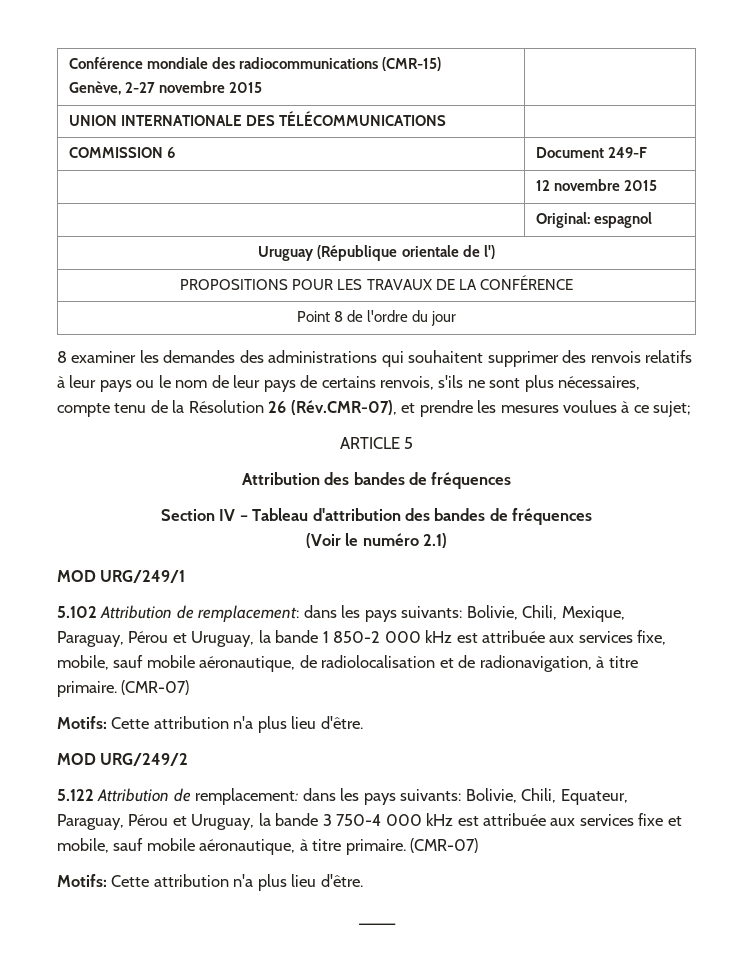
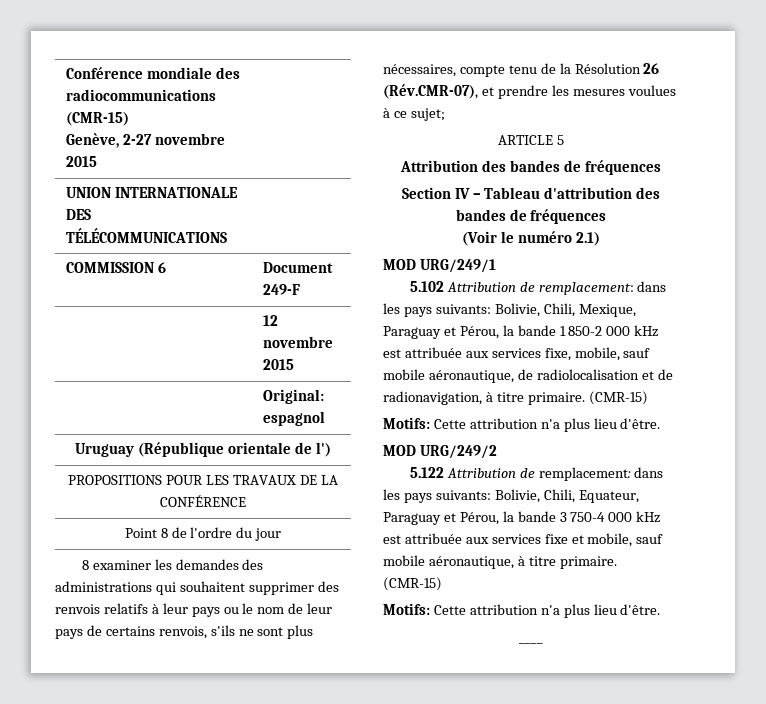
- 5.102 Attribution de remplacement: dans les pays suivants: Bolivie, Chili, Mexique, Paraguay, Pérou et Uruguay, la bande 1 850-2 000 kHz est attribuée aux services fixe, mobile, sauf mobile aéronautique, de radiolocalisation et de radionavigation, à titre primaire. (CMR-07)
+ 5.102 Attribution de remplacement: dans les pays suivants: Bolivie, Chili, Mexique, Paraguay et Pérou, la bande 1 850-2 000 kHz est attribuée aux services fixe, mobile, sauf mobile aéronautique, de radiolocalisation et de radionavigation, à titre primaire. (CMR-15)
- 5.122 Attribution de remplacement: dans les pays suivants: Bolivie, Chili, Equateur, Paraguay, Pérou et Uruguay, la bande 3 750-4 000 kHz est attribuée aux services fixe et mobile, sauf mobile aéronautique, à titre primaire. (CMR-07)
+ 5.122 Attribution de remplacement: dans les pays suivants: Bolivie, Chili, Equateur, Paraguay et Pérou, la bande 3 750-4 000 kHz est attribuée aux services fixe et mobile, sauf mobile aéronautique, à titre primaire. (CMR-15)

